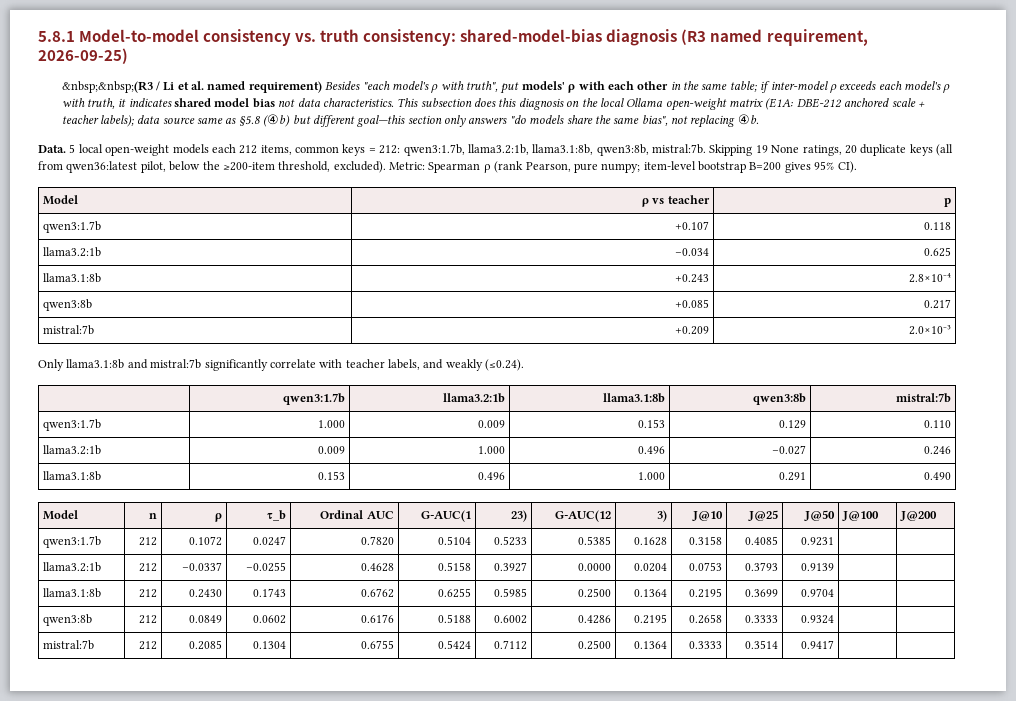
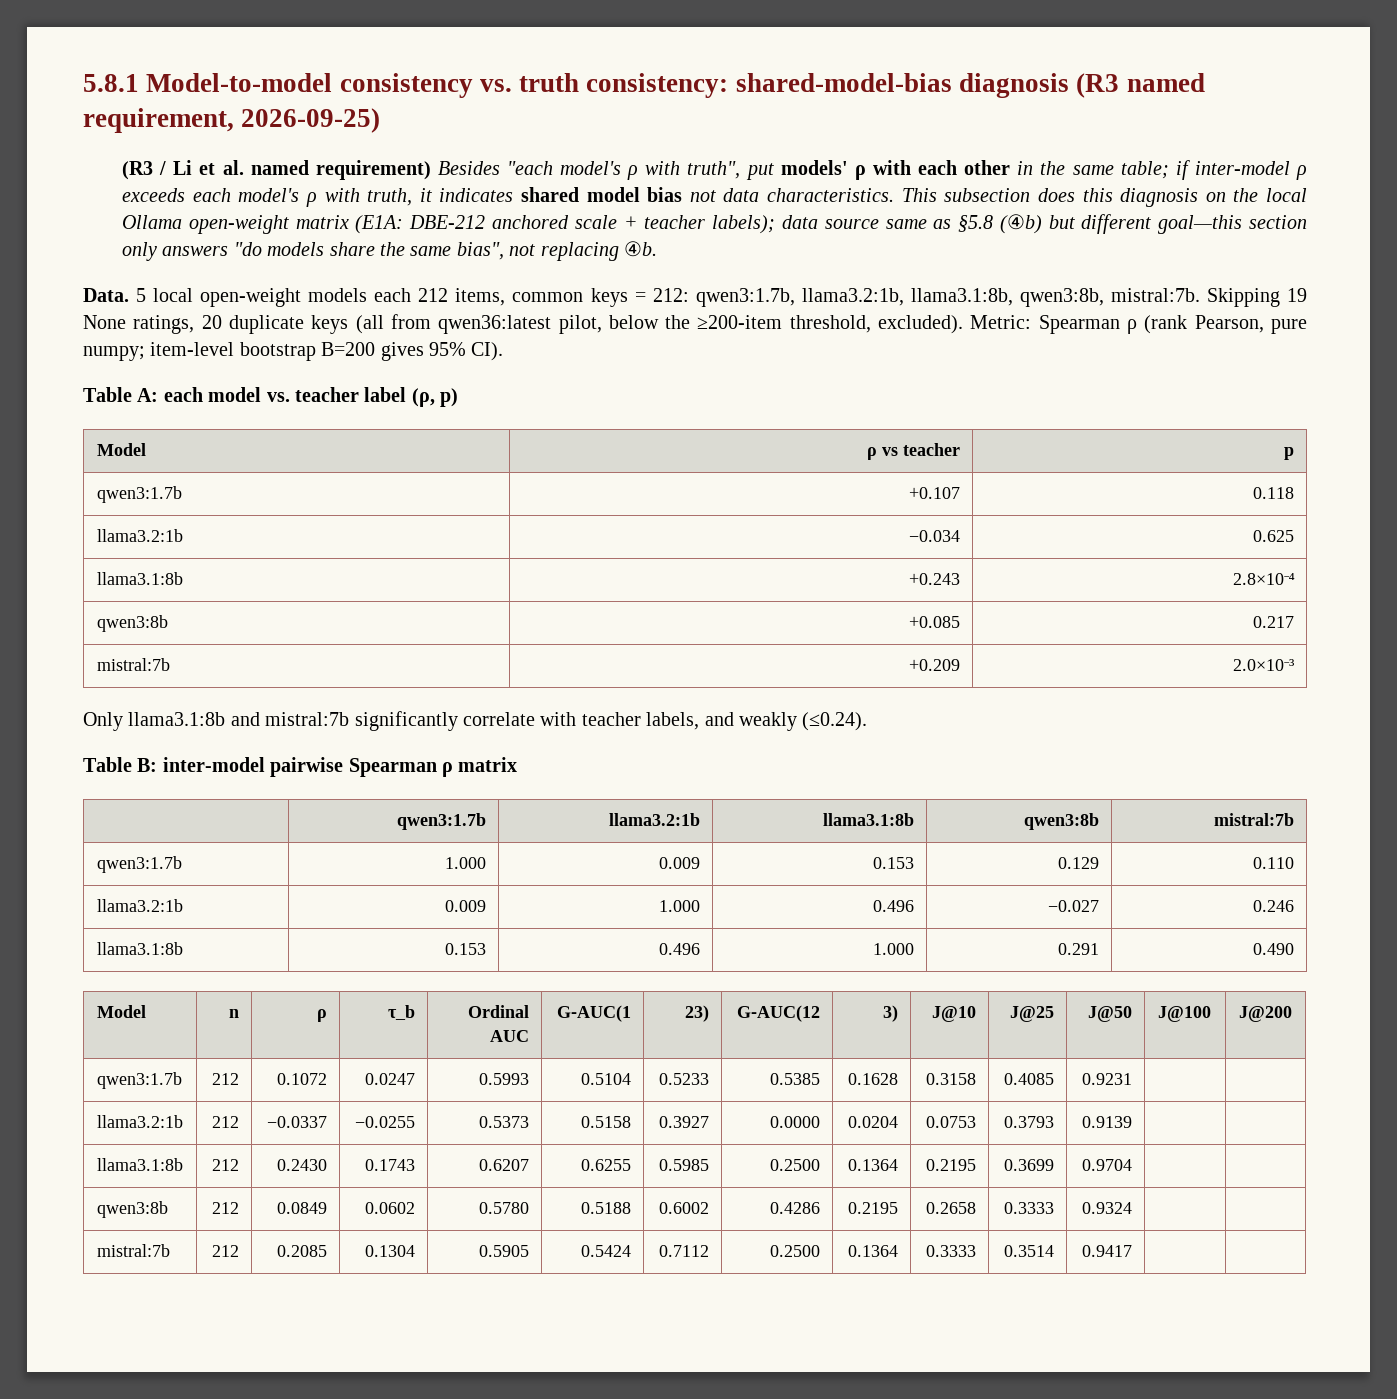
- &nbsp;&nbsp;(R3 / Li et al. named requirement) Besides "each model's ρ with truth", put models' ρ with each other in the same table; if inter-model ρ exceeds each model's ρ with truth, it indicates shared model bias not data characteristics.
+ (R3 / Li et al. named requirement) Besides "each model's ρ with truth", put models' ρ with each other in the same table; if inter-model ρ exceeds each model's ρ with truth, it indicates shared model bias not data characteristics.
+ Table A: each model vs. teacher label (ρ, p)
+ Table B: inter-model pairwise Spearman ρ matrix
- qwen3:1.7b | 212 | 0.1072 | 0.0247 | 0.7820 | 0.5104 | 0.5233 | 0.5385 | 0.1628 | 0.3158 | 0.4085 | 0.9231 | |
+ qwen3:1.7b | 212 | 0.1072 | 0.0247 | 0.5993 | 0.5104 | 0.5233 | 0.5385 | 0.1628 | 0.3158 | 0.4085 | 0.9231 | |
- llama3.2:1b | 212 | −0.0337 | −0.0255 | 0.4628 | 0.5158 | 0.3927 | 0.0000 | 0.0204 | 0.0753 | 0.3793 | 0.9139 | |
+ llama3.2:1b | 212 | −0.0337 | −0.0255 | 0.5373 | 0.5158 | 0.3927 | 0.0000 | 0.0204 | 0.0753 | 0.3793 | 0.9139 | |
- llama3.1:8b | 212 | 0.2430 | 0.1743 | 0.6762 | 0.6255 | 0.5985 | 0.2500 | 0.1364 | 0.2195 | 0.3699 | 0.9704 | |
+ llama3.1:8b | 212 | 0.2430 | 0.1743 | 0.6207 | 0.6255 | 0.5985 | 0.2500 | 0.1364 | 0.2195 | 0.3699 | 0.9704 | |
- qwen3:8b | 212 | 0.0849 | 0.0602 | 0.6176 | 0.5188 | 0.6002 | 0.4286 | 0.2195 | 0.2658 | 0.3333 | 0.9324 | |
+ qwen3:8b | 212 | 0.0849 | 0.0602 | 0.5780 | 0.5188 | 0.6002 | 0.4286 | 0.2195 | 0.2658 | 0.3333 | 0.9324 | |
- mistral:7b | 212 | 0.2085 | 0.1304 | 0.6755 | 0.5424 | 0.7112 | 0.2500 | 0.1364 | 0.3333 | 0.3514 | 0.9417 | |
+ mistral:7b | 212 | 0.2085 | 0.1304 | 0.5905 | 0.5424 | 0.7112 | 0.2500 | 0.1364 | 0.3333 | 0.3514 | 0.9417 | |

